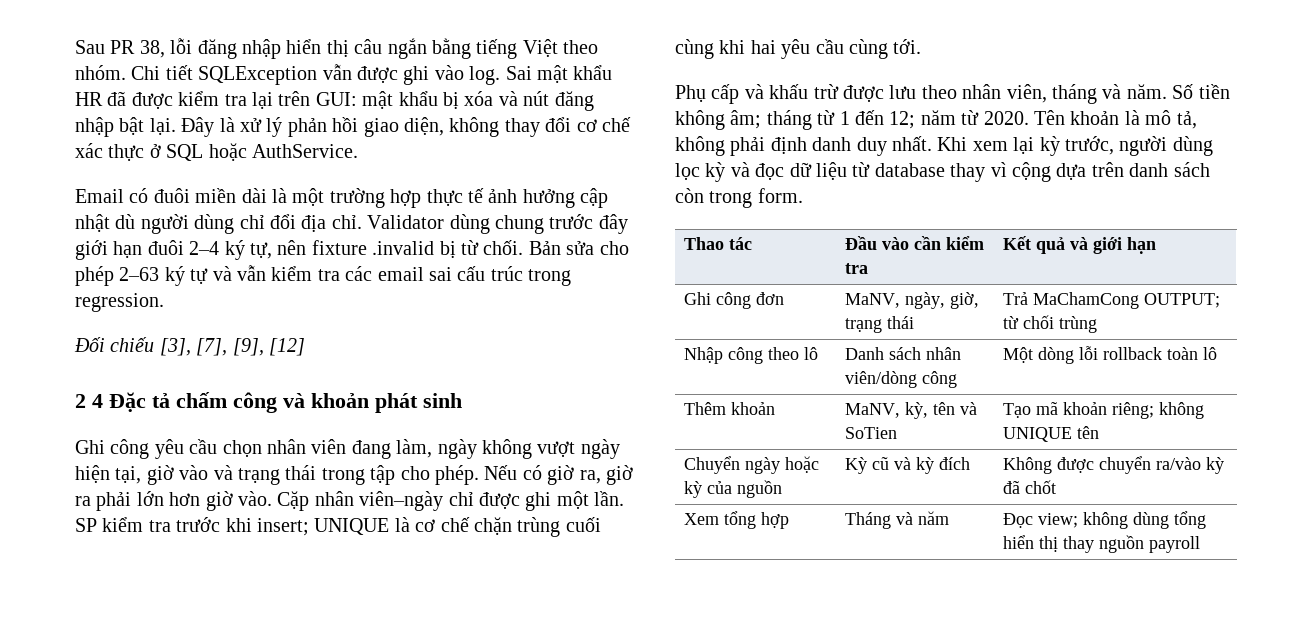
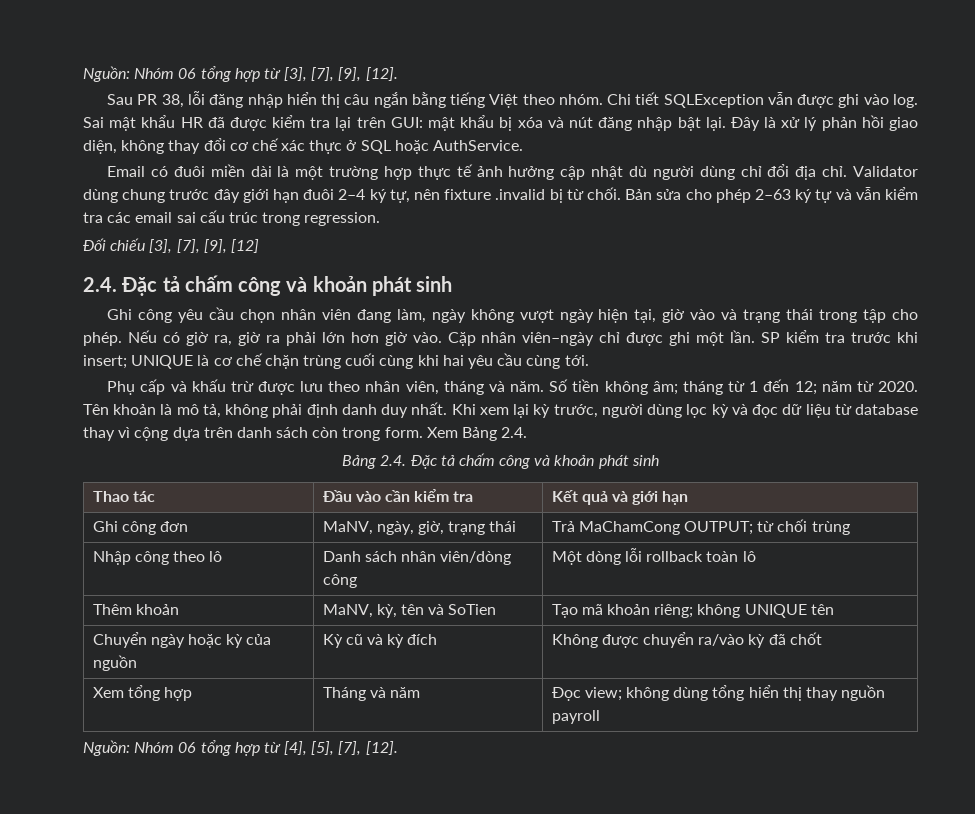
+ Nguồn: Nhóm 06 tổng hợp từ [3], [7], [9], [12].
  Đối chiếu [3], [7], [9], [12]
- 2 4 Đặc tả chấm công và khoản phát sinh
+ 2.4. Đặc tả chấm công và khoản phát sinh
+ Xem Bảng 2.4.
+ Bảng 2.4. Đặc tả chấm công và khoản phát sinh
+ Nguồn: Nhóm 06 tổng hợp từ [4], [5], [7], [12].

